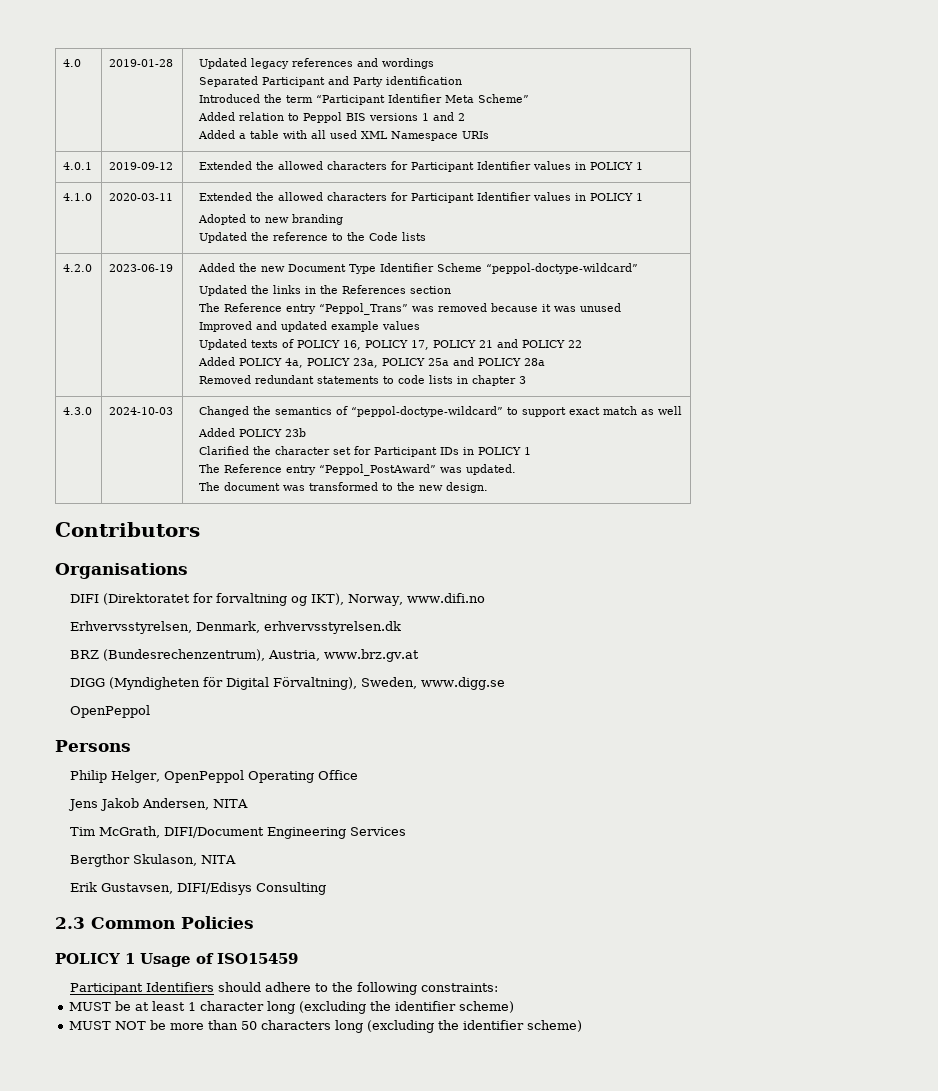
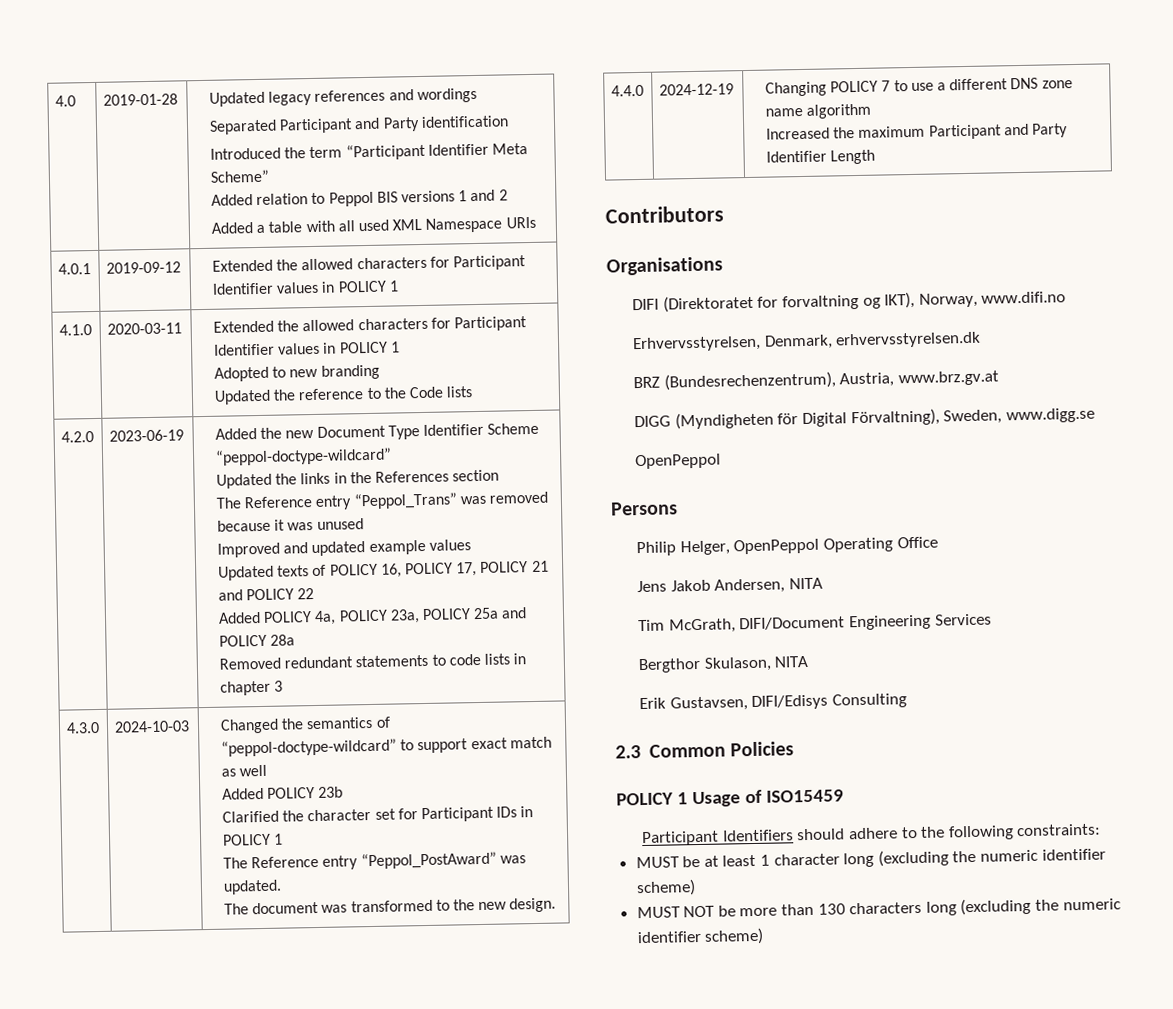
+ 4.4.0 | 2024-12-19 | Changing POLICY 7 to use a different DNS zone name algorithm
+ Increased the maximum Participant and Party Identifier Length
- MUST be at least 1 character long (excluding the identifier scheme)
+ MUST be at least 1 character long (excluding the numeric identifier scheme)
- MUST NOT be more than 50 characters long (excluding the identifier scheme)
+ MUST NOT be more than 130 characters long (excluding the numeric identifier scheme)

